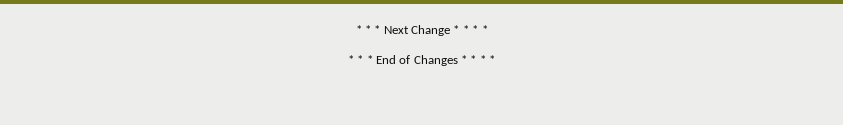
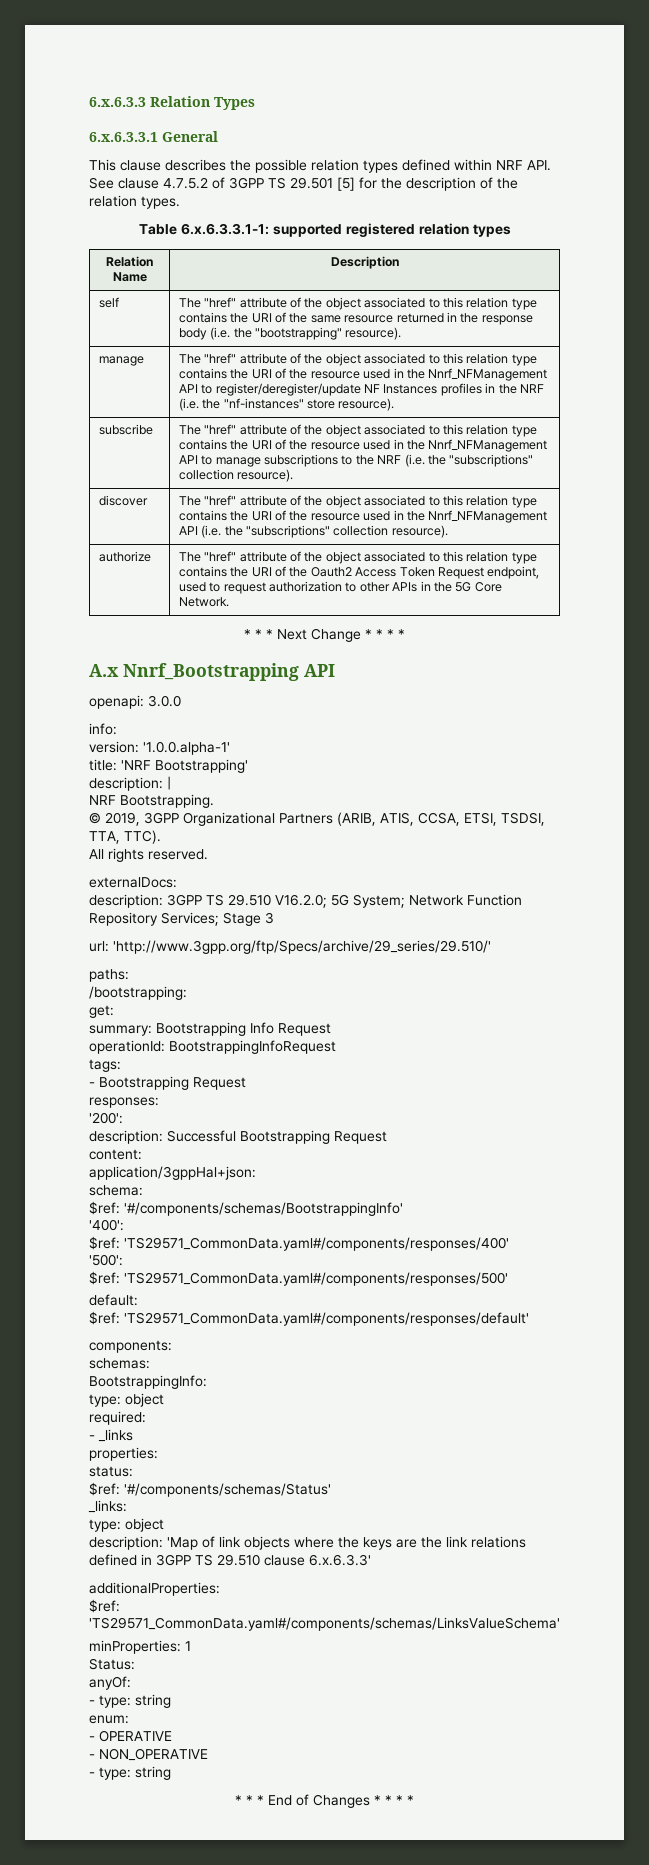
+ 6.x.6.3.3 Relation Types
+ 6.x.6.3.3.1 General
+ This clause describes the possible relation types defined within NRF API. See clause 4.7.5.2 of 3GPP TS 29.501 [5] for the description of the relation types.
+ Table 6.x.6.3.3.1-1: supported registered relation types
+ Relation Name | Description
+ self | The "href" attribute of the object associated to this relation type contains the URI of the same resource returned in the response body (i.e. the "bootstrapping" resource).
+ manage | The "href" attribute of the object associated to this relation type contains the URI of the resource used in the Nnrf_NFManagement API to register/deregister/update NF Instances profiles in the NRF (i.e. the "nf-instances" store resource).
+ subscribe | The "href" attribute of the object associated to this relation type contains the URI of the resource used in the Nnrf_NFManagement API to manage subscriptions to the NRF (i.e. the "subscriptions" collection resource).
+ discover | The "href" attribute of the object associated to this relation type contains the URI of the resource used in the Nnrf_NFManagement API (i.e. the "subscriptions" collection resource).
+ authorize | The "href" attribute of the object associated to this relation type contains the URI of the Oauth2 Access Token Request endpoint, used to request authorization to other APIs in the 5G Core Network.
+ A.x Nnrf_Bootstrapping API
+ openapi: 3.0.0
+ info:
+ version: '1.0.0.alpha-1'
+ title: 'NRF Bootstrapping'
+ description: |
+ NRF Bootstrapping.
+ © 2019, 3GPP Organizational Partners (ARIB, ATIS, CCSA, ETSI, TSDSI, TTA, TTC).
+ All rights reserved.
+ externalDocs:
+ description: 3GPP TS 29.510 V16.2.0; 5G System; Network Function Repository Services; Stage 3
+ url: 'http://www.3gpp.org/ftp/Specs/archive/29_series/29.510/'
+ paths:
+ /bootstrapping:
+ get:
+ summary: Bootstrapping Info Request
+ operationId: BootstrappingInfoRequest
+ tags:
+ - Bootstrapping Request
+ responses:
+ '200':
+ description: Successful Bootstrapping Request
+ content:
+ application/3gppHal+json:
+ schema:
+ $ref: '#/components/schemas/BootstrappingInfo'
+ '400':
+ $ref: 'TS29571_CommonData.yaml#/components/responses/400'
+ '500':
+ $ref: 'TS29571_CommonData.yaml#/components/responses/500'
+ default:
+ $ref: 'TS29571_CommonData.yaml#/components/responses/default'
+ components:
+ schemas:
+ BootstrappingInfo:
+ type: object
+ required:
+ - _links
+ properties:
+ status:
+ $ref: '#/components/schemas/Status'
+ _links:
+ type: object
+ description: 'Map of link objects where the keys are the link relations defined in 3GPP TS 29.510 clause 6.x.6.3.3'
+ additionalProperties:
+ $ref: 'TS29571_CommonData.yaml#/components/schemas/LinksValueSchema'
+ minProperties: 1
+ Status:
+ anyOf:
+ - type: string
+ enum:
+ - OPERATIVE
+ - NON_OPERATIVE
+ - type: string

